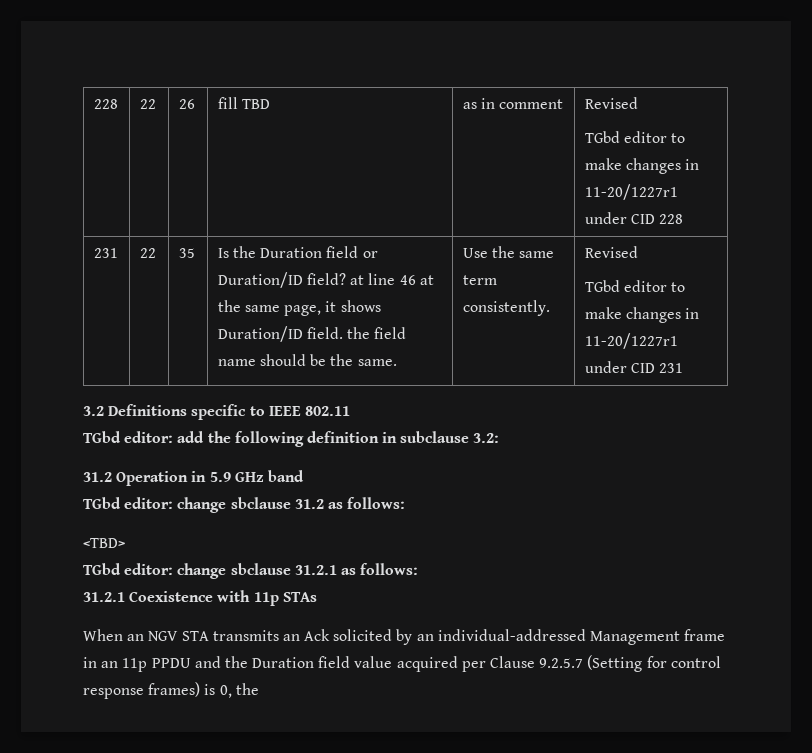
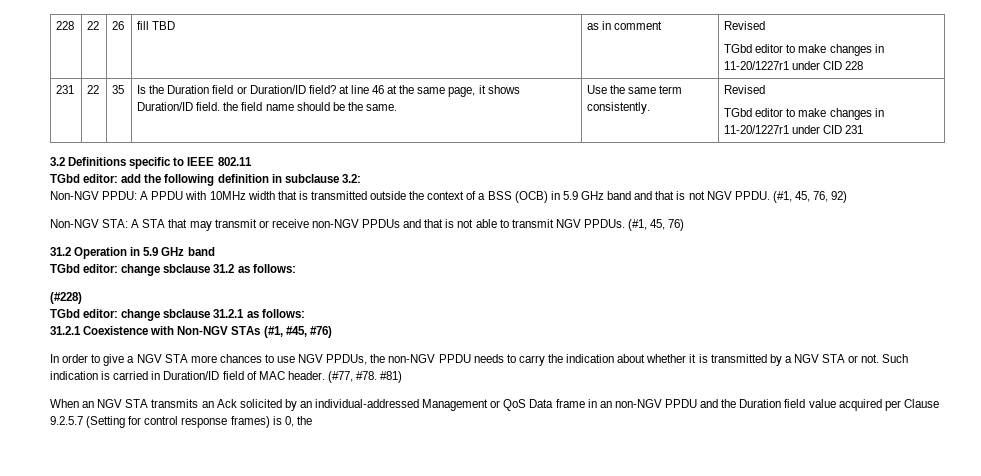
+ Non-NGV PPDU: A PPDU with 10MHz width that is transmitted outside the context of a BSS (OCB) in 5.9 GHz band and that is not NGV PPDU. (#1, 45, 76, 92)
+ Non-NGV STA: A STA that may transmit or receive non-NGV PPDUs and that is not able to transmit NGV PPDUs. (#1, 45, 76)
- <TBD>
+ (#228)
- 31.2.1 Coexistence with 11p STAs
+ 31.2.1 Coexistence with Non-NGV STAs (#1, #45, #76)
+ In order to give a NGV STA more chances to use NGV PPDUs, the non-NGV PPDU needs to carry the indication about whether it is transmitted by a NGV STA or not. Such indication is carried in Duration/ID field of MAC header. (#77, #78. #81)
- When an NGV STA transmits an Ack solicited by an individual-addressed Management frame in an 11p PPDU and the Duration field value acquired per Clause 9.2.5.7 (Setting for control response frames) is 0, the
+ When an NGV STA transmits an Ack solicited by an individual-addressed Management or QoS Data frame in an non-NGV PPDU and the Duration field value acquired per Clause 9.2.5.7 (Setting for control response frames) is 0, the

